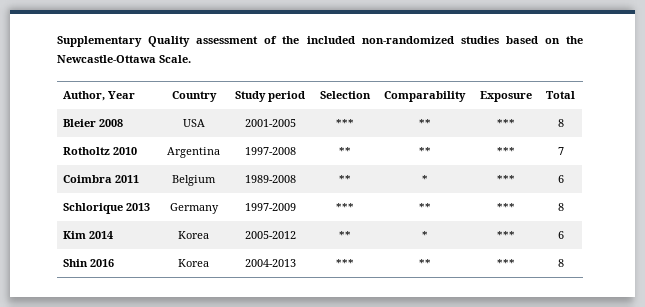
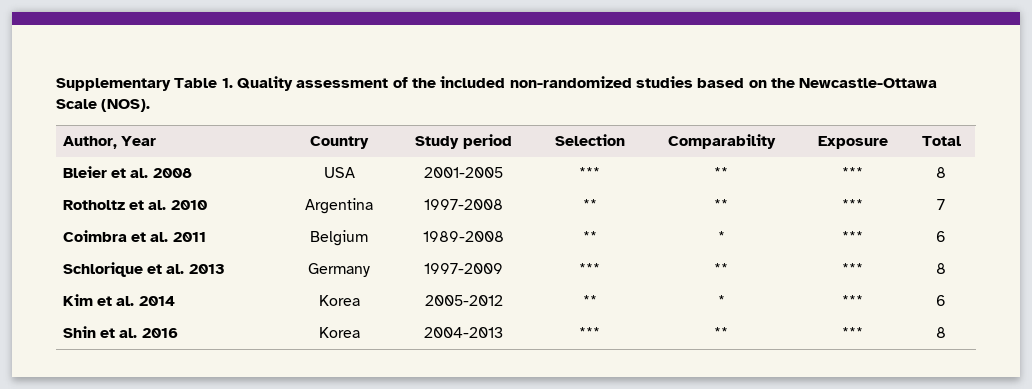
- Supplementary Quality assessment of the included non-randomized studies based on the Newcastle-Ottawa Scale.
+ Supplementary Table 1. Quality assessment of the included non-randomized studies based on the Newcastle-Ottawa Scale (NOS).
- Bleier 2008 | USA | 2001-2005 | *** | ** | *** | 8
+ Bleier et al. 2008 | USA | 2001-2005 | *** | ** | *** | 8
- Rotholtz 2010 | Argentina | 1997-2008 | ** | ** | *** | 7
+ Rotholtz et al. 2010 | Argentina | 1997-2008 | ** | ** | *** | 7
- Coimbra 2011 | Belgium | 1989-2008 | ** | * | *** | 6
+ Coimbra et al. 2011 | Belgium | 1989-2008 | ** | * | *** | 6
- Schlorique 2013 | Germany | 1997-2009 | *** | ** | *** | 8
+ Schlorique et al. 2013 | Germany | 1997-2009 | *** | ** | *** | 8
- Kim 2014 | Korea | 2005-2012 | ** | * | *** | 6
+ Kim et al. 2014 | Korea | 2005-2012 | ** | * | *** | 6
- Shin 2016 | Korea | 2004-2013 | *** | ** | *** | 8
+ Shin et al. 2016 | Korea | 2004-2013 | *** | ** | *** | 8

